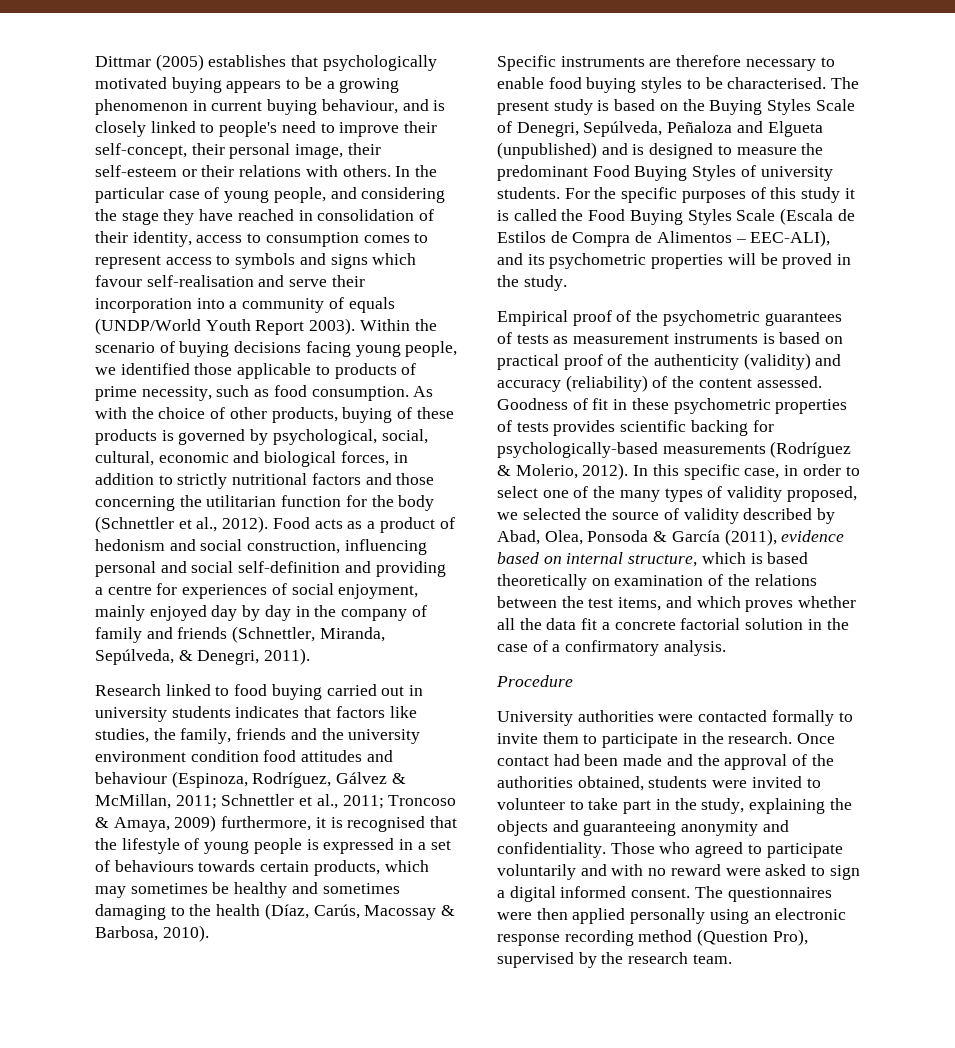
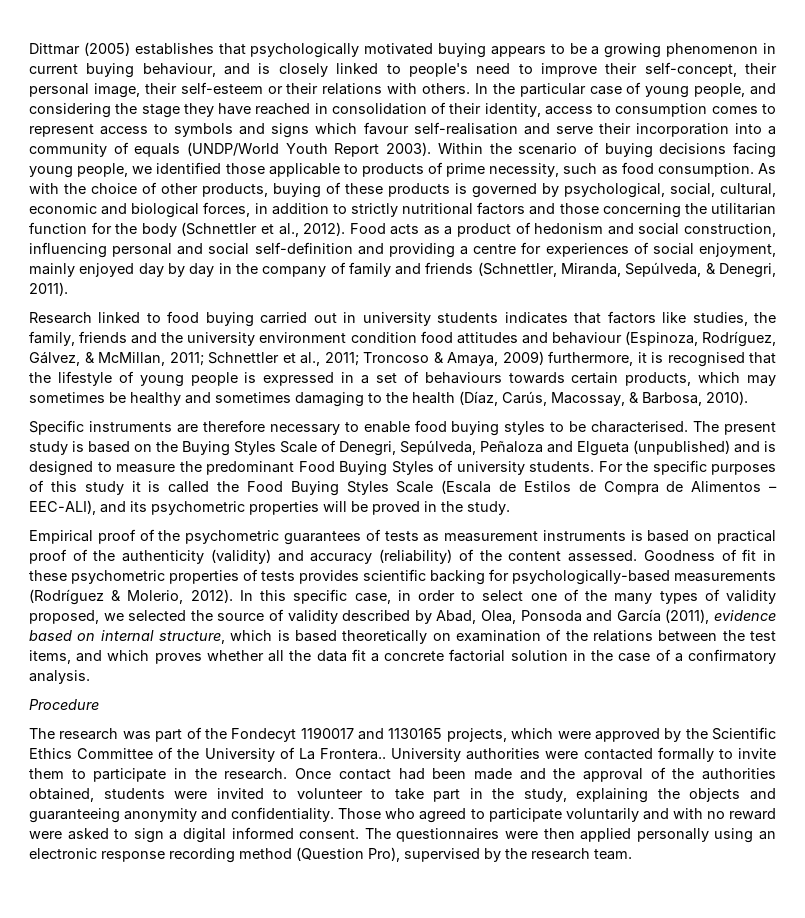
- Research linked to food buying carried out in university students indicates that factors like studies, the family, friends and the university environment condition food attitudes and behaviour (Espinoza, Rodríguez, Gálvez & McMillan, 2011;
+ Research linked to food buying carried out in university students indicates that factors like studies, the family, friends and the university environment condition food attitudes and behaviour (Espinoza, Rodríguez, Gálvez, & McMillan, 2011;
- Troncoso & Amaya, 2009) furthermore, it is recognised that the lifestyle of young people is expressed in a set of behaviours towards certain products, which may sometimes be healthy and sometimes damaging to the health (Díaz, Carús, Macossay & Barbosa, 2010).
+ Troncoso & Amaya, 2009) furthermore, it is recognised that the lifestyle of young people is expressed in a set of behaviours towards certain products, which may sometimes be healthy and sometimes damaging to the health (Díaz, Carús, Macossay, & Barbosa, 2010).
- In this specific case, in order to select one of the many types of validity proposed, we selected the source of validity described by Abad, Olea, Ponsoda & García (2011), evidence based on internal structure, which is based theoretically on examination of the relations between the test items, and which proves whether all the data fit a concrete factorial solution in the case of a confirmatory analysis.
+ In this specific case, in order to select one of the many types of validity proposed, we selected the source of validity described by Abad, Olea, Ponsoda and García (2011), evidence based on internal structure, which is based theoretically on examination of the relations between the test items, and which proves whether all the data fit a concrete factorial solution in the case of a confirmatory analysis.
+ The research was part of the Fondecyt 1190017 and 1130165 projects, which were approved by the Scientific Ethics Committee of the University of La Frontera..

